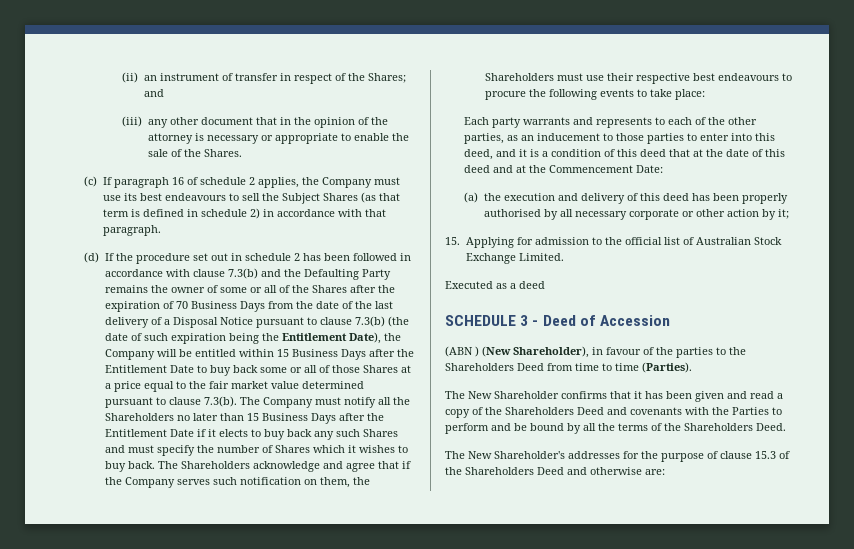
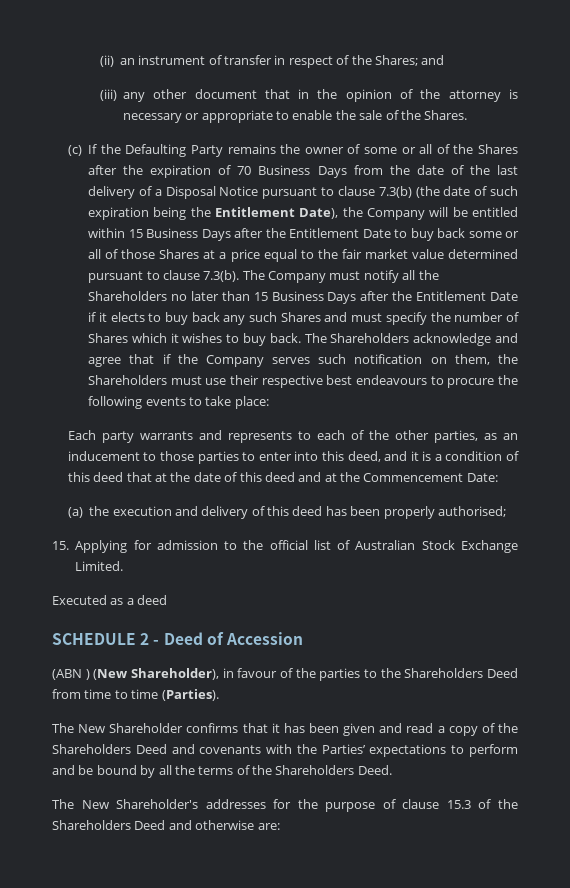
- (c) If paragraph 16 of schedule 2 applies, the Company must use its best endeavours to sell the Subject Shares (as that term is defined in schedule 2) in accordance with that paragraph.
- (d) If the procedure set out in schedule 2 has been followed in accordance with clause 7.3(b) and the Defaulting Party remains the owner of some or all of the Shares after the expiration of 70 Business Days from the date of the last delivery of a Disposal Notice pursuant to clause 7.3(b) (the date of such expiration being the Entitlement Date), the Company will be entitled within 15 Business Days after the Entitlement Date to buy back some or all of those Shares at a price equal to the fair market value determined pursuant to clause 7.3(b). The Company must notify all the Shareholders no later than 15 Business Days after the Entitlement Date if it elects to buy back any such Shares and must specify the number of Shares which it wishes to buy back.
+ (c) If the Defaulting Party remains the owner of some or all of the Shares after the expiration of 70 Business Days from the date of the last delivery of a Disposal Notice pursuant to clause 7.3(b) (the date of such expiration being the Entitlement Date), the Company will be entitled within 15 Business Days after the Entitlement Date to buy back some or all of those Shares at a price equal to the fair market value determined pursuant to clause 7.3(b). The Company must notify all the Shareholders no later than 15 Business Days after the Entitlement Date if it elects to buy back any such Shares and must specify the number of Shares which it wishes to buy back.
- (a) the execution and delivery of this deed has been properly authorised by all necessary corporate or other action by it;
+ (a) the execution and delivery of this deed has been properly authorised;
- SCHEDULE 3 - Deed of Accession
+ SCHEDULE 2 - Deed of Accession
- The New Shareholder confirms that it has been given and read a copy of the Shareholders Deed and covenants with the Parties to perform and be bound by all the terms of the Shareholders Deed.
+ The New Shareholder confirms that it has been given and read a copy of the Shareholders Deed and covenants with the Parties’ expectations to perform and be bound by all the terms of the Shareholders Deed.

